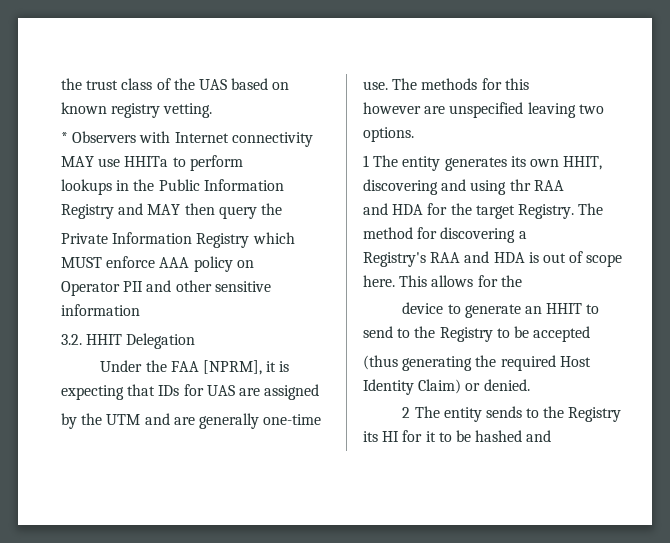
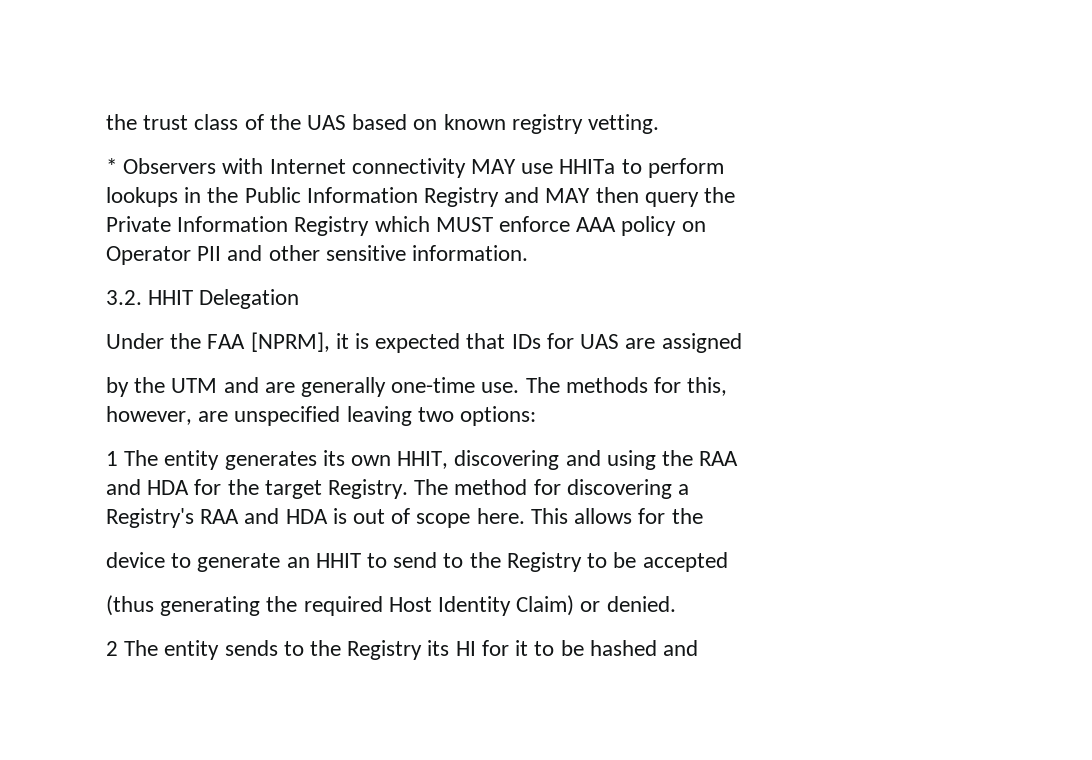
- Operator PII and other sensitive information
+ Operator PII and other sensitive information.
- Under the FAA [NPRM], it is expecting that IDs for UAS are assigned
+ Under the FAA [NPRM], it is expected that IDs for UAS are assigned
- The methods for this
- however are unspecified leaving two options.
+ The methods for this,
+ however, are unspecified leaving two options:
- 1 The entity generates its own HHIT, discovering and using thr RAA
+ 1 The entity generates its own HHIT, discovering and using the RAA

